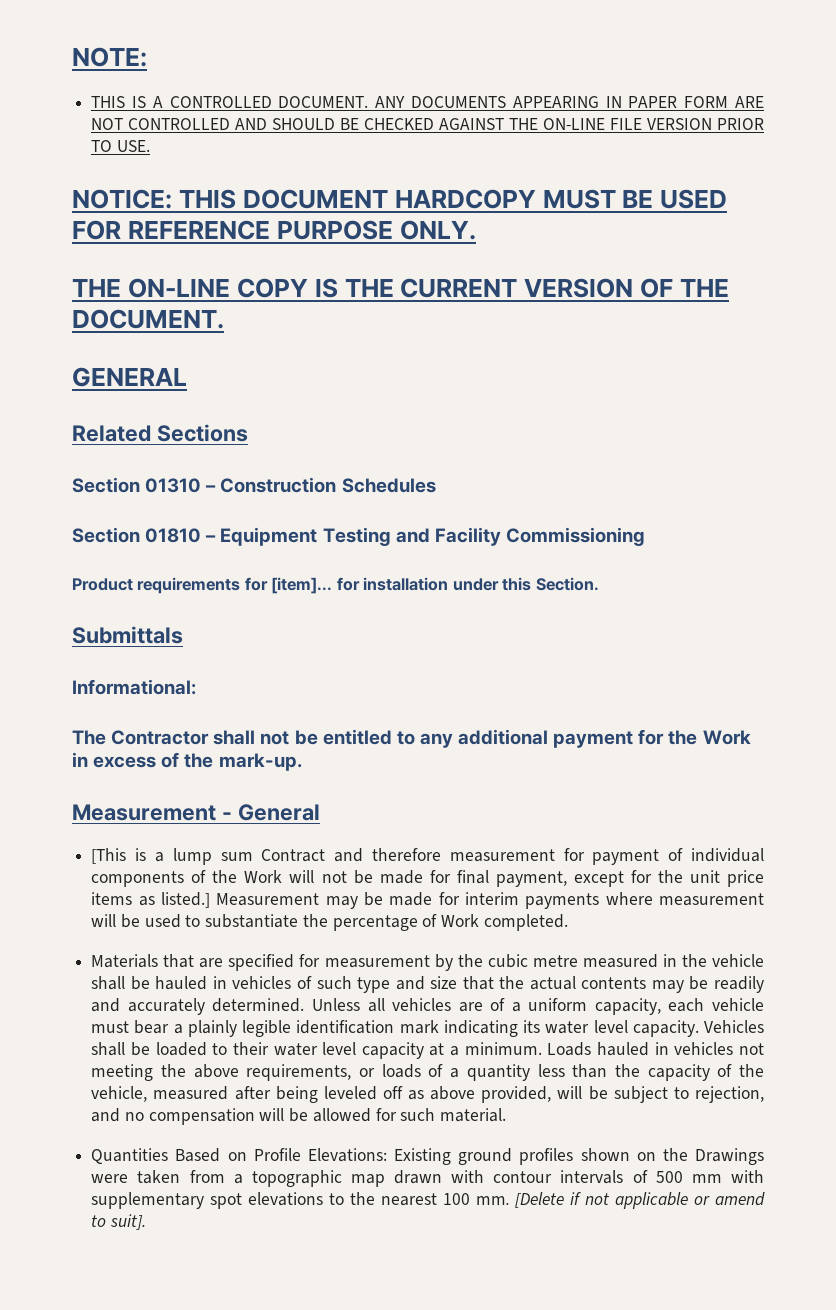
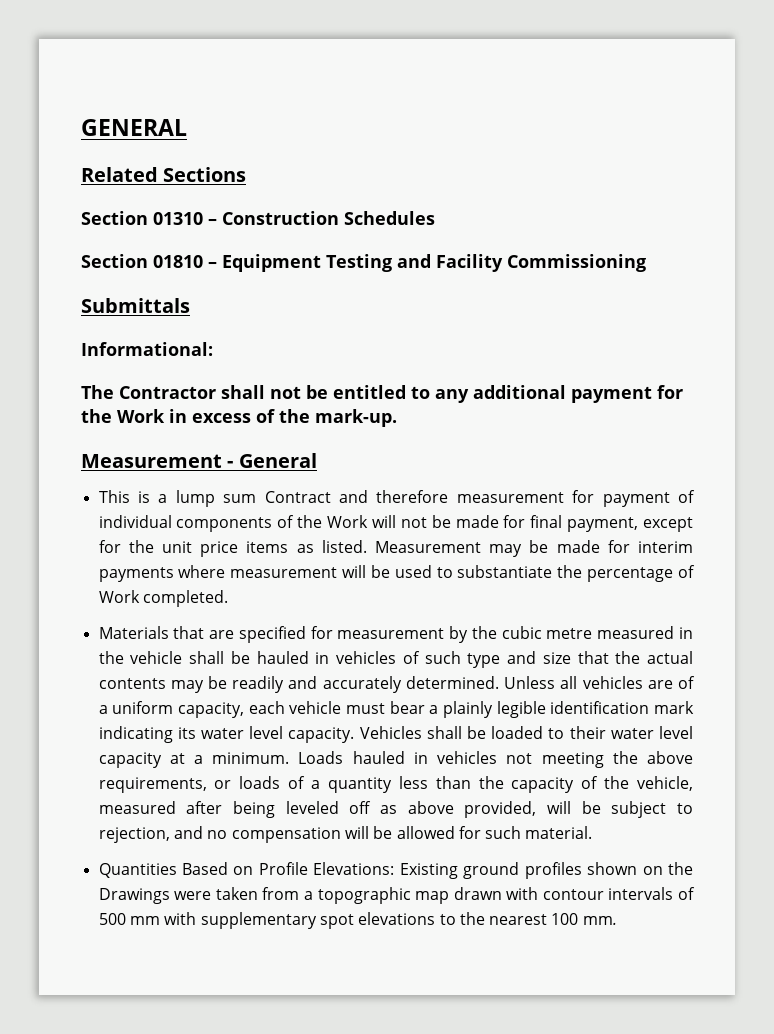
- NOTE:
- THIS IS A CONTROLLED DOCUMENT. ANY DOCUMENTS APPEARING IN PAPER FORM ARE NOT CONTROLLED AND SHOULD BE CHECKED AGAINST THE ON-LINE FILE VERSION PRIOR TO USE.
- NOTICE: THIS DOCUMENT HARDCOPY MUST BE USED FOR REFERENCE PURPOSE ONLY.
- THE ON-LINE COPY IS THE CURRENT VERSION OF THE DOCUMENT.
- Product requirements for [item]... for installation under this Section.
- [This is a lump sum Contract and therefore measurement for payment of individual components of the Work will not be made for final payment, except for the unit price items as listed.]
+ This is a lump sum Contract and therefore measurement for payment of individual components of the Work will not be made for final payment, except for the unit price items as listed.
- [Delete if not applicable or amend to suit].

